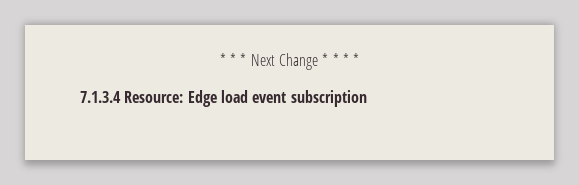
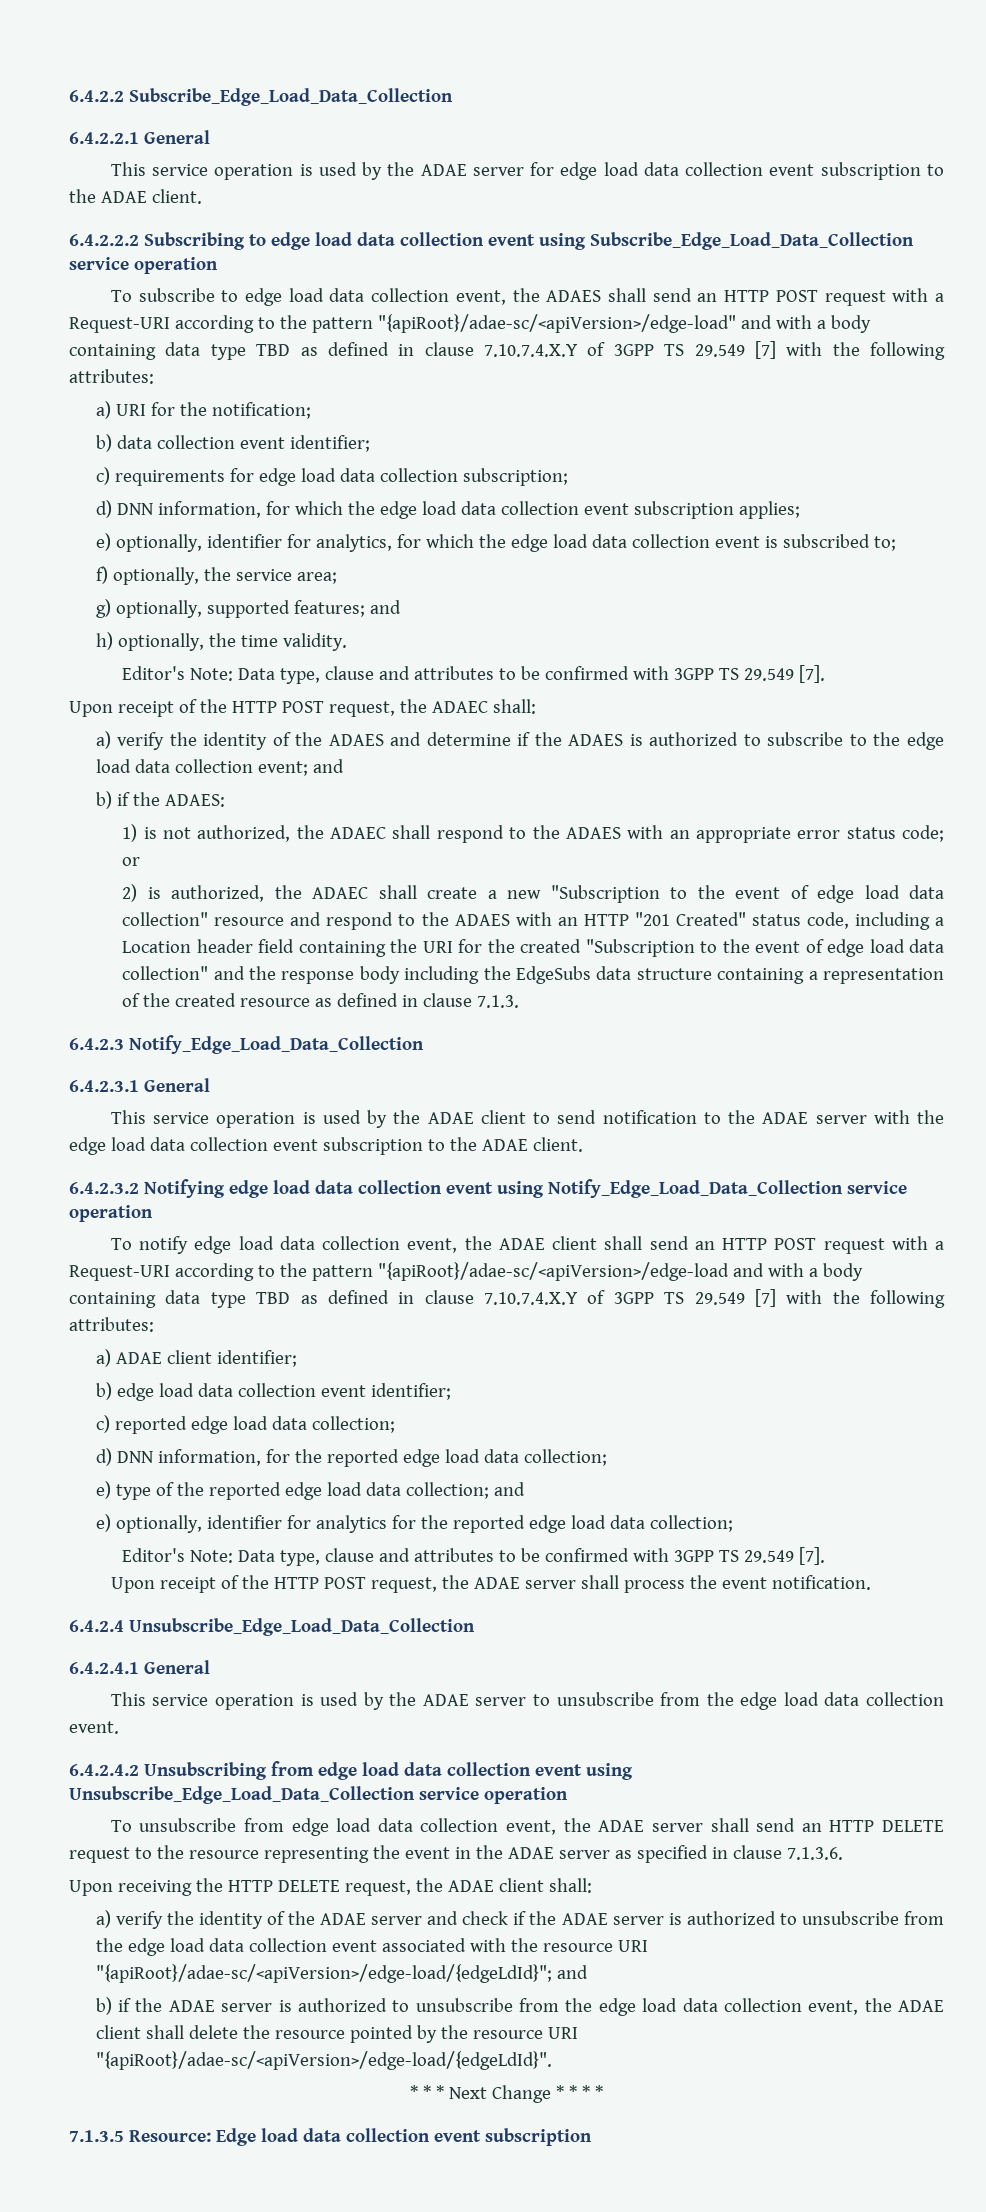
+ 6.4.2.2 Subscribe_Edge_Load_Data_Collection
+ 6.4.2.2.1 General
+ This service operation is used by the ADAE server for edge load data collection event subscription to the ADAE client.
+ 6.4.2.2.2 Subscribing to edge load data collection event using Subscribe_Edge_Load_Data_Collection service operation
+ To subscribe to edge load data collection event, the ADAES shall send an HTTP POST request with a Request-URI according to the pattern "{apiRoot}/adae-sc/<apiVersion>/edge-load" and with a body containing data type TBD as defined in clause 7.10.7.4.X.Y of 3GPP TS 29.549 [7] with the following attributes:
+ a) URI for the notification;
+ b) data collection event identifier;
+ c) requirements for edge load data collection subscription;
+ d) DNN information, for which the edge load data collection event subscription applies;
+ e) optionally, identifier for analytics, for which the edge load data collection event is subscribed to;
+ f) optionally, the service area;
+ g) optionally, supported features; and
+ h) optionally, the time validity.
+ Editor's Note: Data type, clause and attributes to be confirmed with 3GPP TS 29.549 [7].
+ Upon receipt of the HTTP POST request, the ADAEC shall:
+ a) verify the identity of the ADAES and determine if the ADAES is authorized to subscribe to the edge load data collection event; and
+ b) if the ADAES:
+ 1) is not authorized, the ADAEC shall respond to the ADAES with an appropriate error status code; or
+ 2) is authorized, the ADAEC shall create a new "Subscription to the event of edge load data collection" resource and respond to the ADAES with an HTTP "201 Created" status code, including a Location header field containing the URI for the created "Subscription to the event of edge load data collection" and the response body including the EdgeSubs data structure containing a representation of the created resource as defined in clause 7.1.3.
+ 6.4.2.3 Notify_Edge_Load_Data_Collection
+ 6.4.2.3.1 General
+ This service operation is used by the ADAE client to send notification to the ADAE server with the edge load data collection event subscription to the ADAE client.
+ 6.4.2.3.2 Notifying edge load data collection event using Notify_Edge_Load_Data_Collection service operation
+ To notify edge load data collection event, the ADAE client shall send an HTTP POST request with a Request-URI according to the pattern "{apiRoot}/adae-sc/<apiVersion>/edge-load and with a body containing data type TBD as defined in clause 7.10.7.4.X.Y of 3GPP TS 29.549 [7] with the following attributes:
+ a) ADAE client identifier;
+ b) edge load data collection event identifier;
+ c) reported edge load data collection;
+ d) DNN information, for the reported edge load data collection;
+ e) type of the reported edge load data collection; and
+ e) optionally, identifier for analytics for the reported edge load data collection;
+ Editor's Note: Data type, clause and attributes to be confirmed with 3GPP TS 29.549 [7].
+ Upon receipt of the HTTP POST request, the ADAE server shall process the event notification.
+ 6.4.2.4 Unsubscribe_Edge_Load_Data_Collection
+ 6.4.2.4.1 General
+ This service operation is used by the ADAE server to unsubscribe from the edge load data collection event.
+ 6.4.2.4.2 Unsubscribing from edge load data collection event using Unsubscribe_Edge_Load_Data_Collection service operation
+ To unsubscribe from edge load data collection event, the ADAE server shall send an HTTP DELETE request to the resource representing the event in the ADAE server as specified in clause 7.1.3.6.
+ Upon receiving the HTTP DELETE request, the ADAE client shall:
+ a) verify the identity of the ADAE server and check if the ADAE server is authorized to unsubscribe from the edge load data collection event associated with the resource URI "{apiRoot}/adae-sc/<apiVersion>/edge-load/{edgeLdId}"; and
+ b) if the ADAE server is authorized to unsubscribe from the edge load data collection event, the ADAE client shall delete the resource pointed by the resource URI "{apiRoot}/adae-sc/<apiVersion>/edge-load/{edgeLdId}".
- 7.1.3.4 Resource: Edge load event subscription
+ 7.1.3.5 Resource: Edge load data collection event subscription

